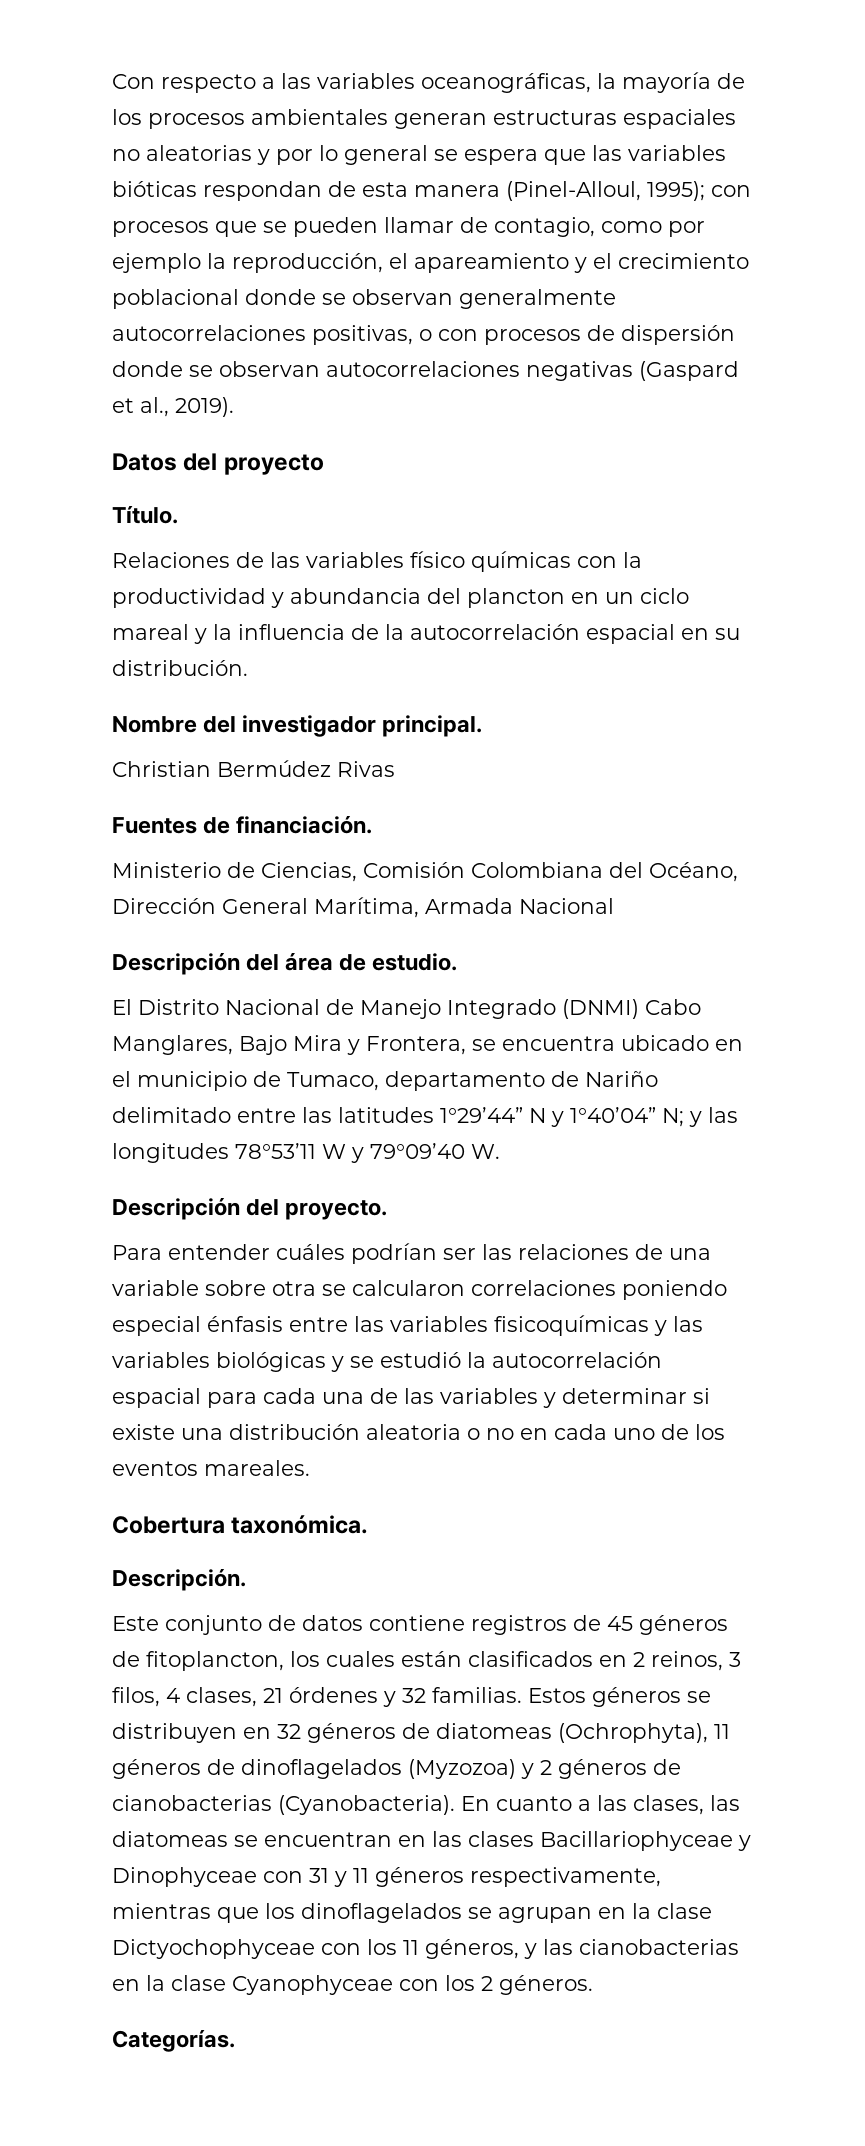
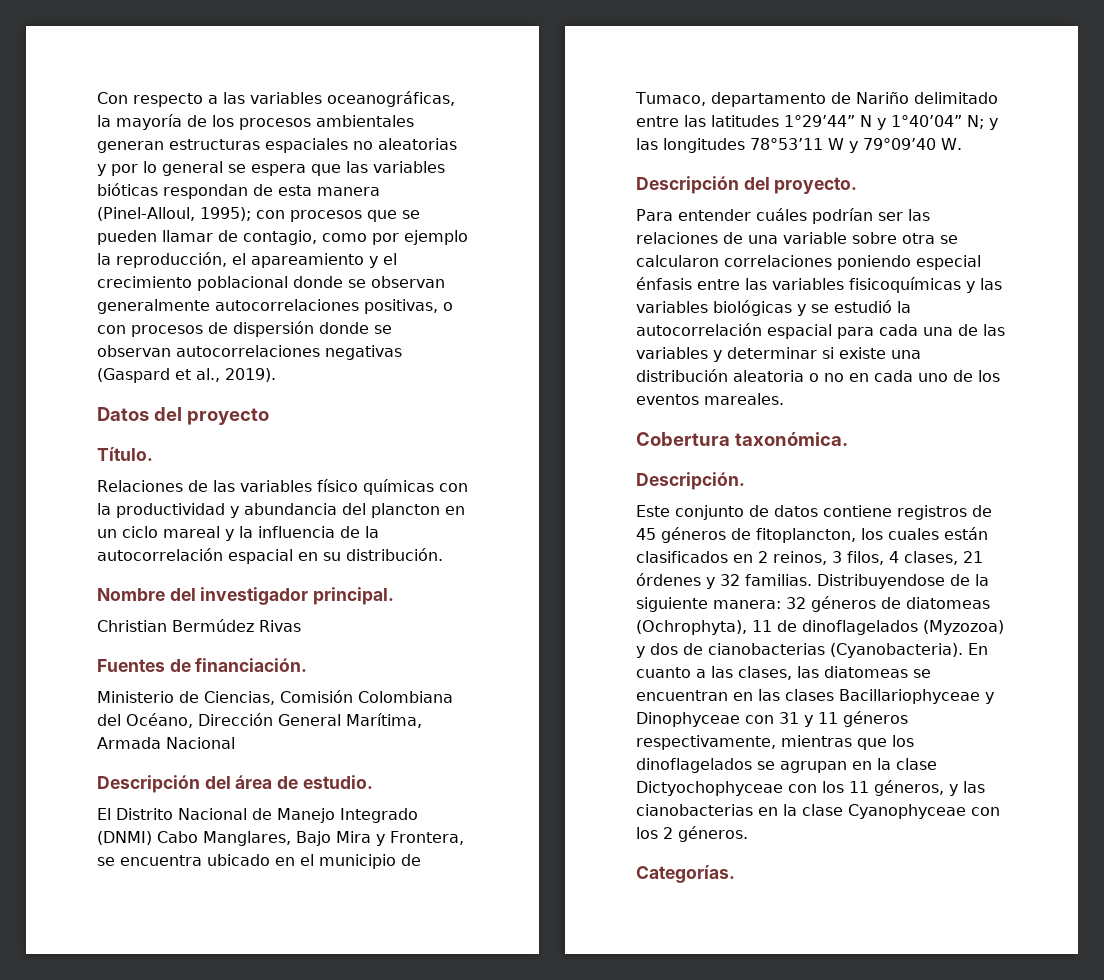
- Estos géneros se distribuyen en 32 géneros de diatomeas (Ochrophyta), 11 géneros de dinoflagelados (Myzozoa) y 2 géneros de cianobacterias (Cyanobacteria).
+ Distribuyendose de la siguiente manera: 32 géneros de diatomeas (Ochrophyta), 11 de dinoflagelados (Myzozoa) y dos de cianobacterias (Cyanobacteria).

